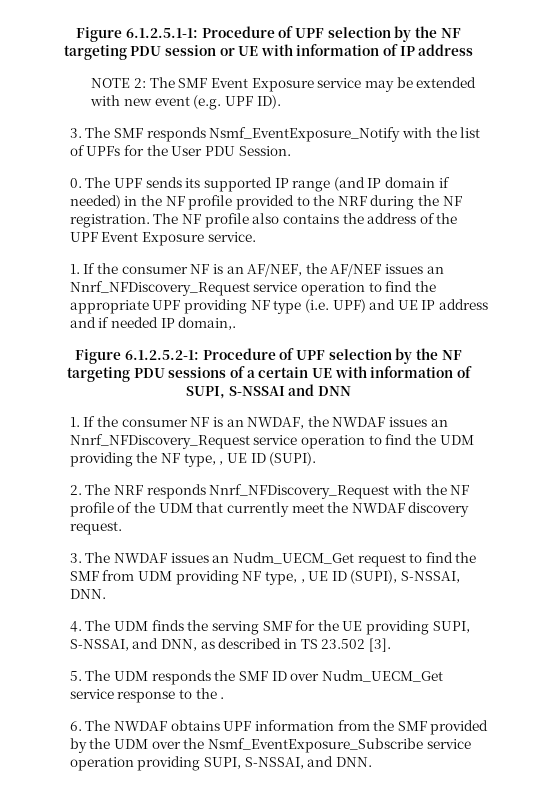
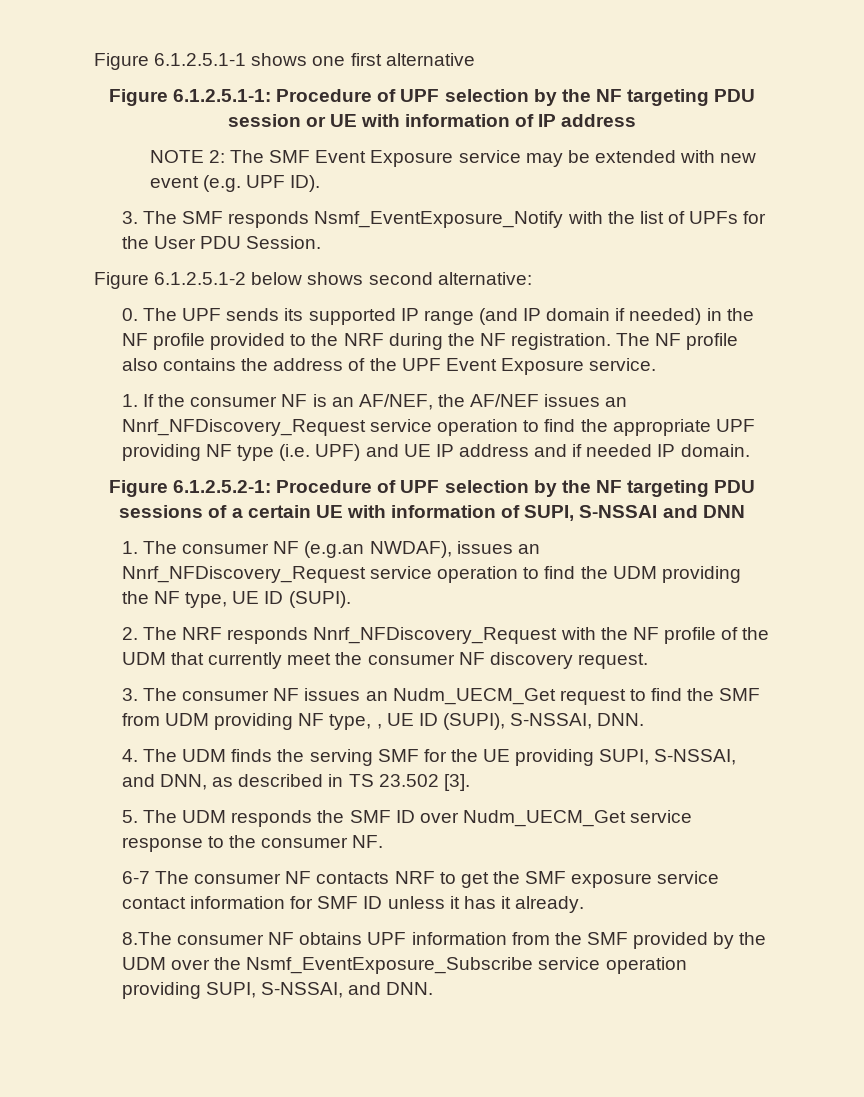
+ Figure 6.1.2.5.1-1 shows one first alternative
+ Figure 6.1.2.5.1-2 below shows second alternative:
- 1. If the consumer NF is an AF/NEF, the AF/NEF issues an Nnrf_NFDiscovery_Request service operation to find the appropriate UPF providing NF type (i.e. UPF) and UE IP address and if needed IP domain,.
+ 1. If the consumer NF is an AF/NEF, the AF/NEF issues an Nnrf_NFDiscovery_Request service operation to find the appropriate UPF providing NF type (i.e. UPF) and UE IP address and if needed IP domain.
- 1. If the consumer NF is an NWDAF, the NWDAF issues an Nnrf_NFDiscovery_Request service operation to find the UDM providing the NF type, , UE ID (SUPI).
+ 1. The consumer NF (e.g.an NWDAF), issues an Nnrf_NFDiscovery_Request service operation to find the UDM providing the NF type, UE ID (SUPI).
- 2. The NRF responds Nnrf_NFDiscovery_Request with the NF profile of the UDM that currently meet the NWDAF discovery request.
+ 2. The NRF responds Nnrf_NFDiscovery_Request with the NF profile of the UDM that currently meet the consumer NF discovery request.
- 3. The NWDAF issues an Nudm_UECM_Get request to find the SMF from UDM providing NF type, , UE ID (SUPI), S-NSSAI, DNN.
+ 3. The consumer NF issues an Nudm_UECM_Get request to find the SMF from UDM providing NF type, , UE ID (SUPI), S-NSSAI, DNN.
- 5. The UDM responds the SMF ID over Nudm_UECM_Get service response to the .
- 6. The NWDAF obtains UPF information from the SMF provided by the UDM over the Nsmf_EventExposure_Subscribe service operation providing SUPI, S-NSSAI, and DNN.
+ 5. The UDM responds the SMF ID over Nudm_UECM_Get service response to the consumer NF.
+ 6-7 The consumer NF contacts NRF to get the SMF exposure service contact information for SMF ID unless it has it already.
+ 8.The consumer NF obtains UPF information from the SMF provided by the UDM over the Nsmf_EventExposure_Subscribe service operation providing SUPI, S-NSSAI, and DNN.

